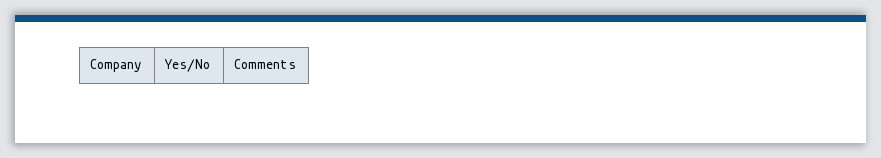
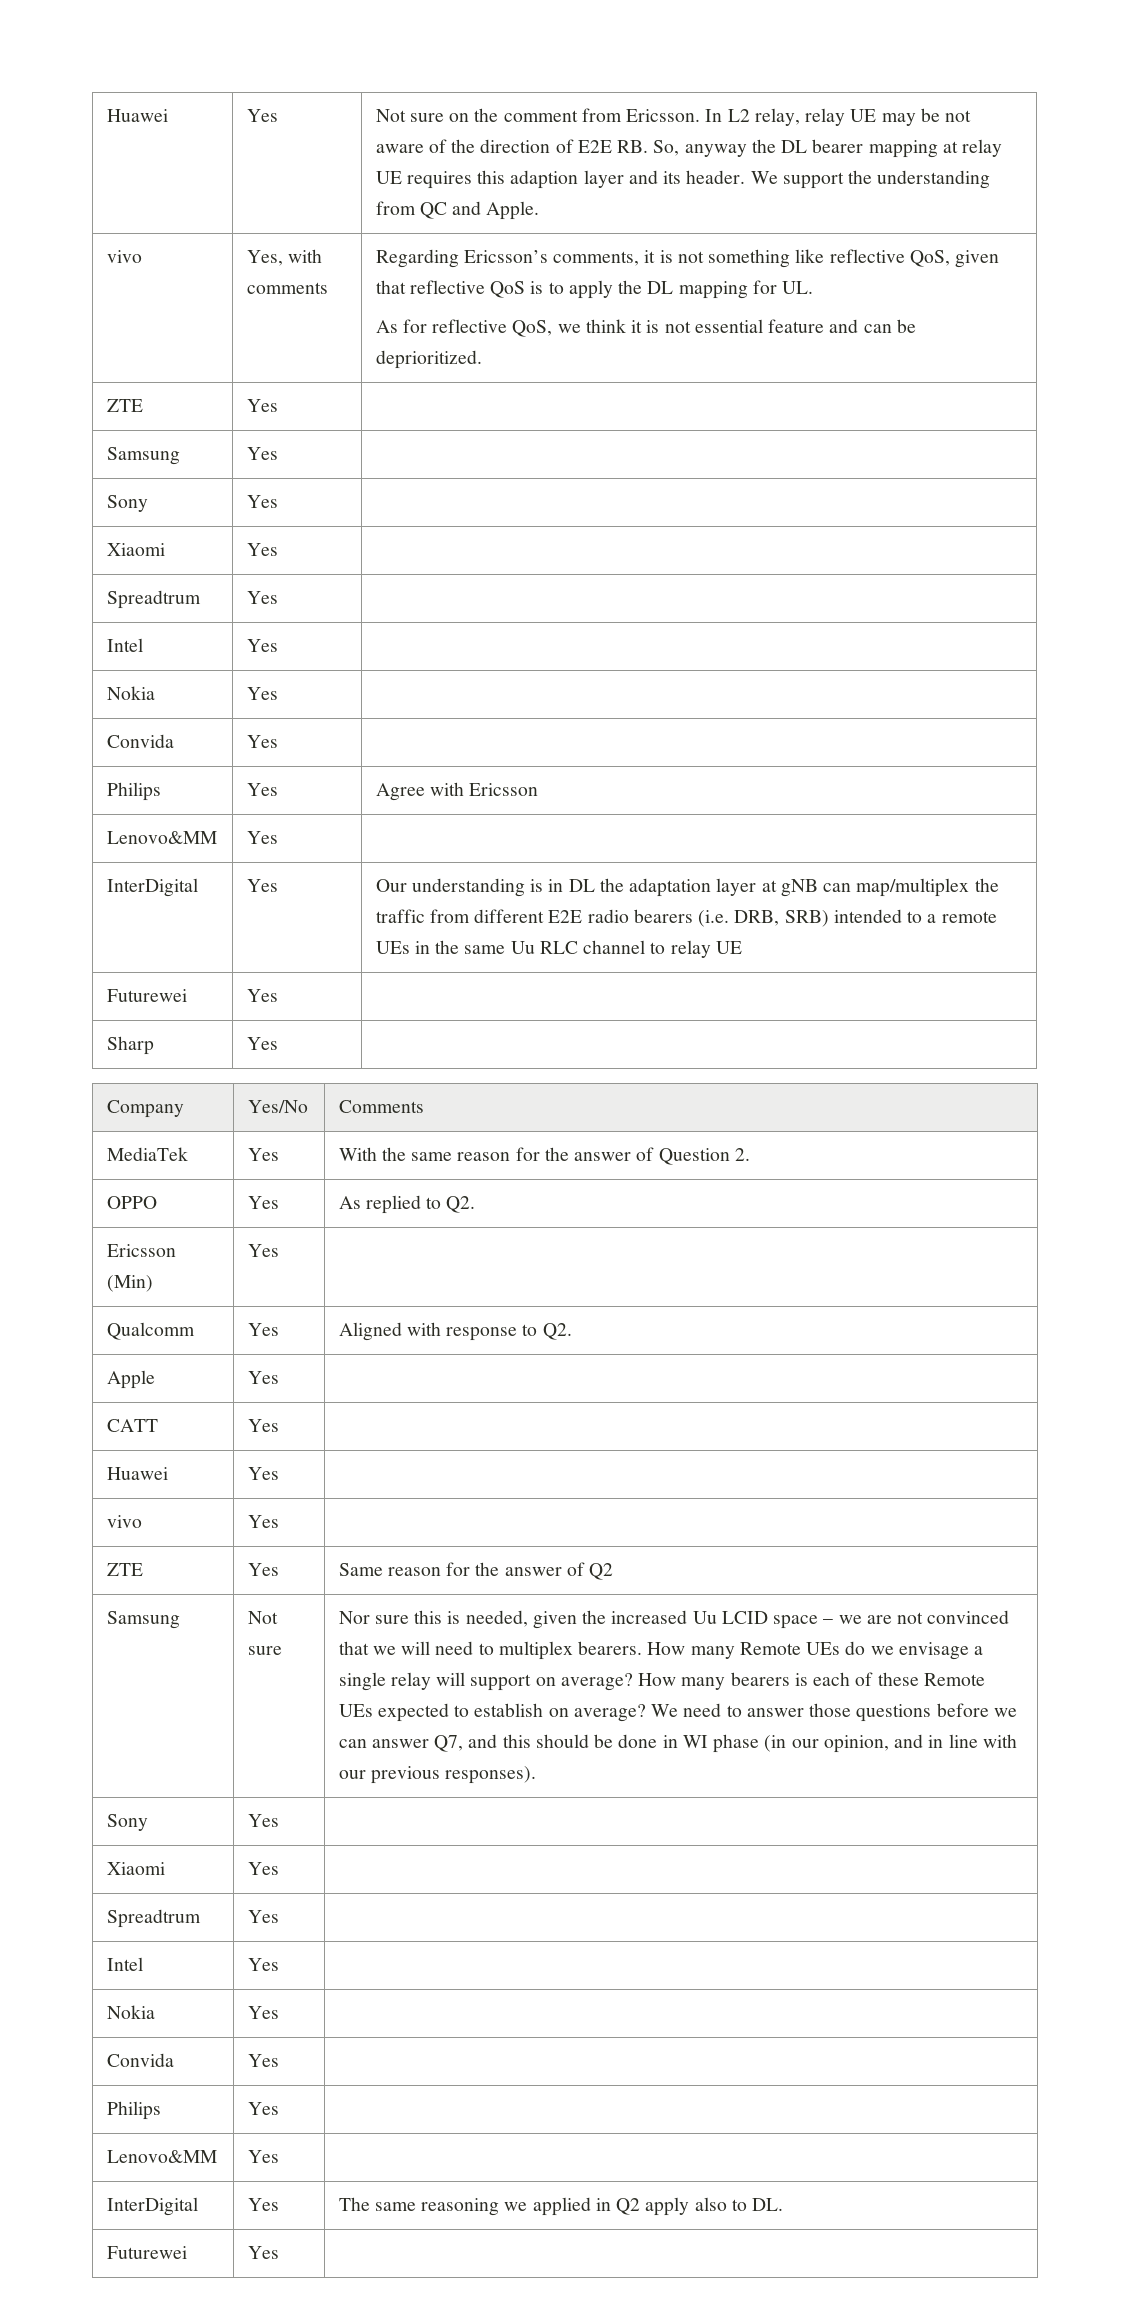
+ Huawei | Yes | Not sure on the comment from Ericsson. In L2 relay, relay UE may be not aware of the direction of E2E RB. So, anyway the DL bearer mapping at relay UE requires this adaption layer and its header. We support the understanding from QC and Apple.
+ vivo | Yes, with comments | Regarding Ericsson’s comments, it is not something like reflective QoS, given that reflective QoS is to apply the DL mapping for UL.
+ As for reflective QoS, we think it is not essential feature and can be deprioritized.
+ ZTE | Yes |
+ Samsung | Yes |
+ Sony | Yes |
+ Xiaomi | Yes |
+ Spreadtrum | Yes |
+ Intel | Yes |
+ Nokia | Yes |
+ Convida | Yes |
+ Philips | Yes | Agree with Ericsson
+ Lenovo&MM | Yes |
+ InterDigital | Yes | Our understanding is in DL the adaptation layer at gNB can map/multiplex the traffic from different E2E radio bearers (i.e. DRB, SRB) intended to a remote UEs in the same Uu RLC channel to relay UE
+ Futurewei | Yes |
+ Sharp | Yes |
  Company | Yes/No | Comments
+ MediaTek | Yes | With the same reason for the answer of Question 2.
+ OPPO | Yes | As replied to Q2.
+ Ericsson (Min) | Yes |
+ Qualcomm | Yes | Aligned with response to Q2.
+ Apple | Yes |
+ CATT | Yes |
+ Huawei | Yes |
+ vivo | Yes |
+ ZTE | Yes | Same reason for the answer of Q2
+ Samsung | Not sure | Nor sure this is needed, given the increased Uu LCID space – we are not convinced that we will need to multiplex bearers. How many Remote UEs do we envisage a single relay will support on average? How many bearers is each of these Remote UEs expected to establish on average? We need to answer those questions before we can answer Q7, and this should be done in WI phase (in our opinion, and in line with our previous responses).
+ Sony | Yes |
+ Xiaomi | Yes |
+ Spreadtrum | Yes |
+ Intel | Yes |
+ Nokia | Yes |
+ Convida | Yes |
+ Philips | Yes |
+ Lenovo&MM | Yes |
+ InterDigital | Yes | The same reasoning we applied in Q2 apply also to DL.
+ Futurewei | Yes |

